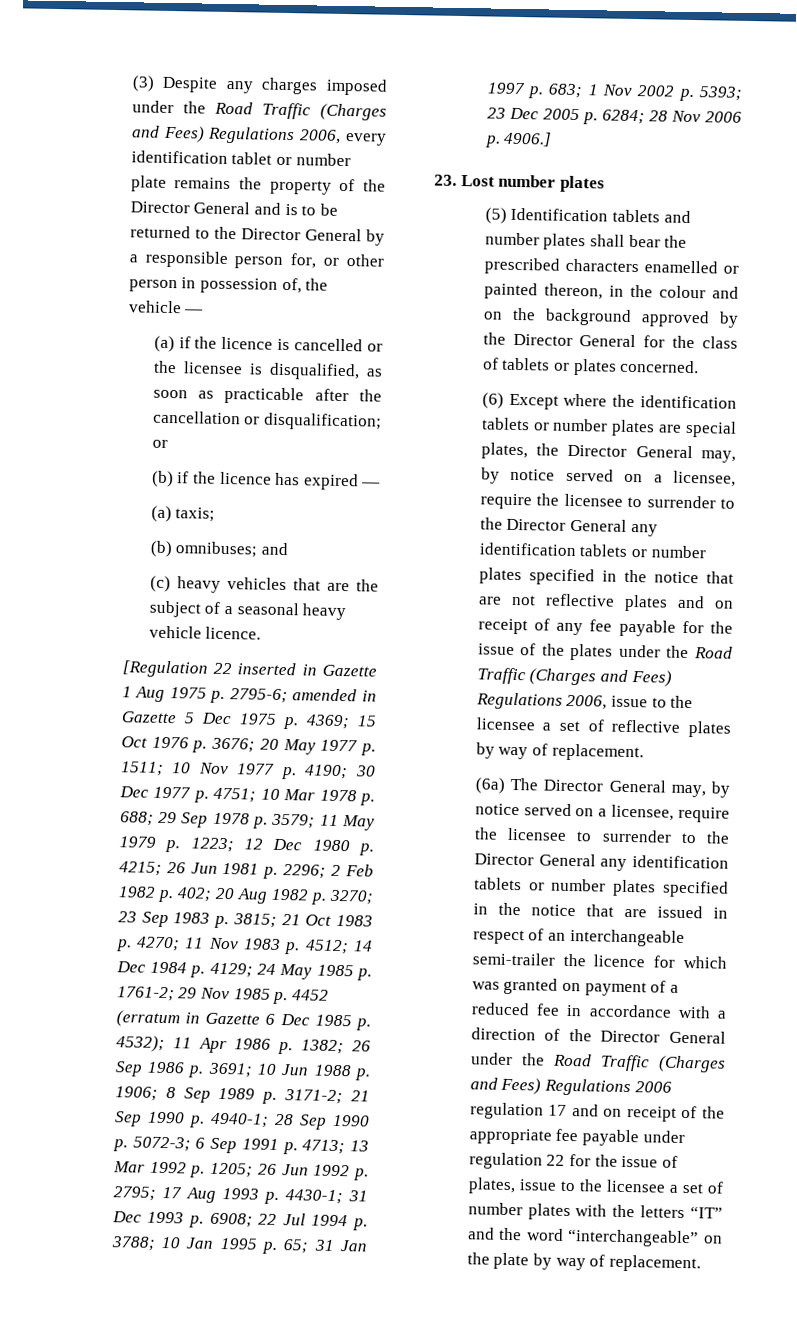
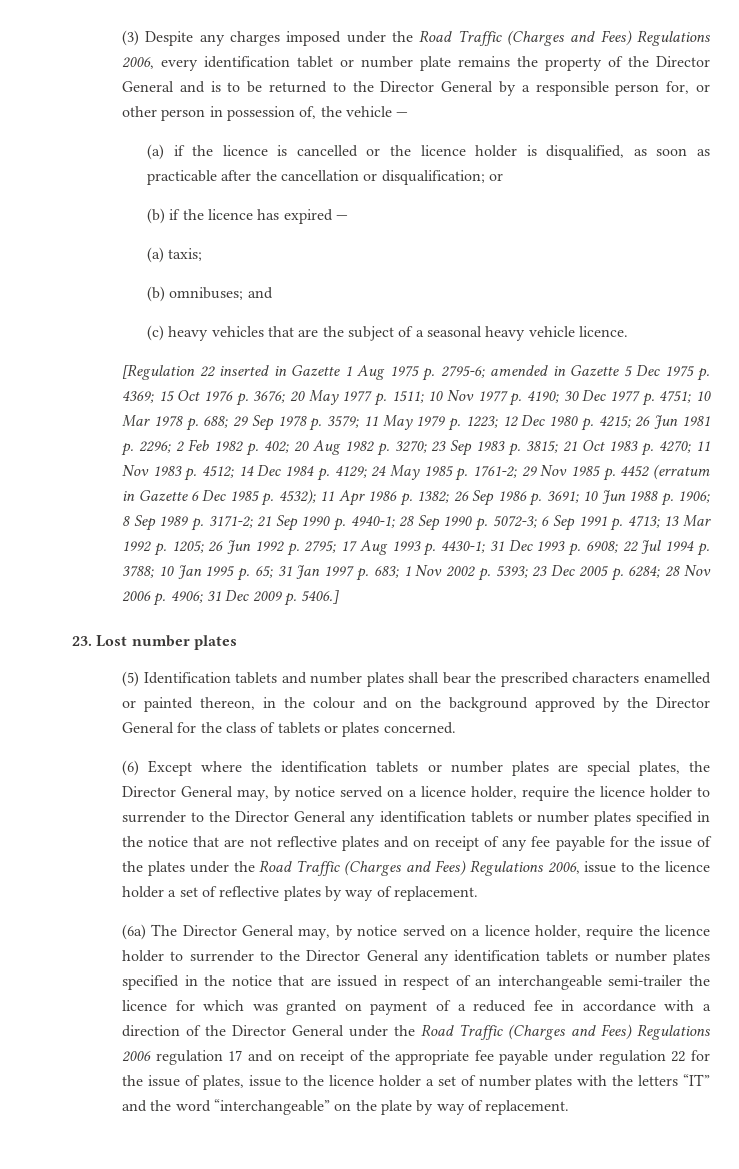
- (a) if the licence is cancelled or the licensee is disqualified, as soon as practicable after the cancellation or disqualification; or
+ (a) if the licence is cancelled or the licence holder is disqualified, as soon as practicable after the cancellation or disqualification; or
- 28 Nov 2006 p. 4906.]
+ 28 Nov 2006 p. 4906; 31 Dec 2009 p. 5406.]
- (6) Except where the identification tablets or number plates are special plates, the Director General may, by notice served on a licensee, require the licensee to surrender to the Director General any identification tablets or number plates specified in the notice that are not reflective plates and on receipt of any fee payable for the issue of the plates under the Road Traffic (Charges and Fees) Regulations 2006, issue to the licensee a set of reflective plates by way of replacement.
+ (6) Except where the identification tablets or number plates are special plates, the Director General may, by notice served on a licence holder, require the licence holder to surrender to the Director General any identification tablets or number plates specified in the notice that are not reflective plates and on receipt of any fee payable for the issue of the plates under the Road Traffic (Charges and Fees) Regulations 2006, issue to the licence holder a set of reflective plates by way of replacement.
- (6a) The Director General may, by notice served on a licensee, require the licensee to surrender to the Director General any identification tablets or number plates specified in the notice that are issued in respect of an interchangeable semi-trailer the licence for which was granted on payment of a reduced fee in accordance with a direction of the Director General under the Road Traffic (Charges and Fees) Regulations 2006 regulation 17 and on receipt of the appropriate fee payable under regulation 22 for the issue of plates, issue to the licensee a set of number plates with the letters “IT” and the word “interchangeable” on the plate by way of replacement.
+ (6a) The Director General may, by notice served on a licence holder, require the licence holder to surrender to the Director General any identification tablets or number plates specified in the notice that are issued in respect of an interchangeable semi-trailer the licence for which was granted on payment of a reduced fee in accordance with a direction of the Director General under the Road Traffic (Charges and Fees) Regulations 2006 regulation 17 and on receipt of the appropriate fee payable under regulation 22 for the issue of plates, issue to the licence holder a set of number plates with the letters “IT” and the word “interchangeable” on the plate by way of replacement.

